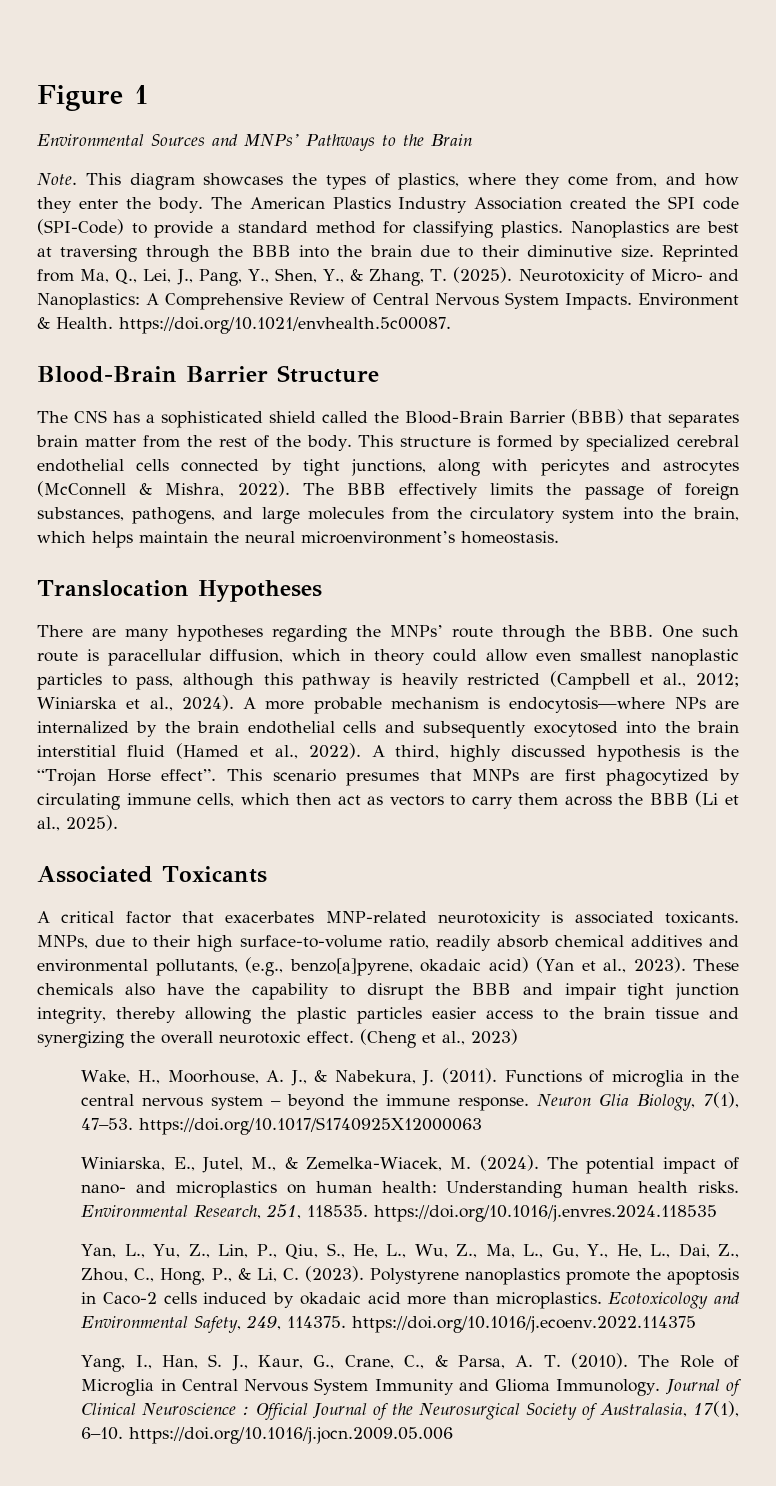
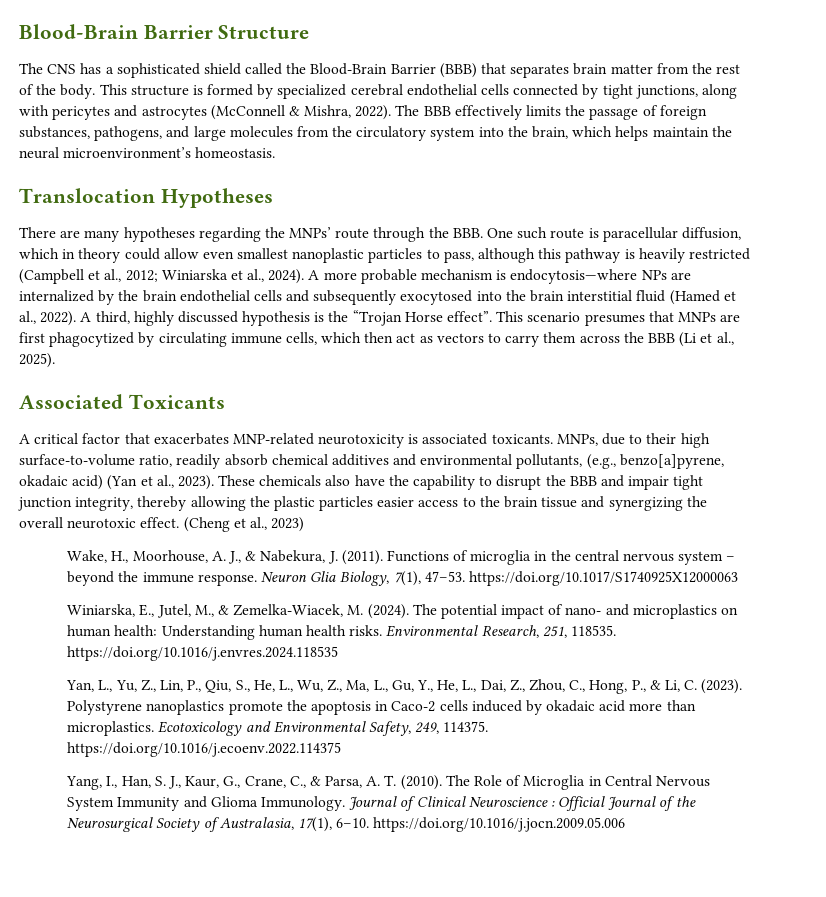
- Figure 1
- Environmental Sources and MNPs’ Pathways to the Brain
- Note. This diagram showcases the types of plastics, where they come from, and how they enter the body. The American Plastics Industry Association created the SPI code (SPI-Code) to provide a standard method for classifying plastics. Nanoplastics are best at traversing through the BBB into the brain due to their diminutive size. Reprinted from Ma, Q., Lei, J., Pang, Y., Shen, Y., & Zhang, T. (2025). Neurotoxicity of Micro- and Nanoplastics: A Comprehensive Review of Central Nervous System Impacts. Environment & Health. https://doi.org/10.1021/envhealth.5c00087.

